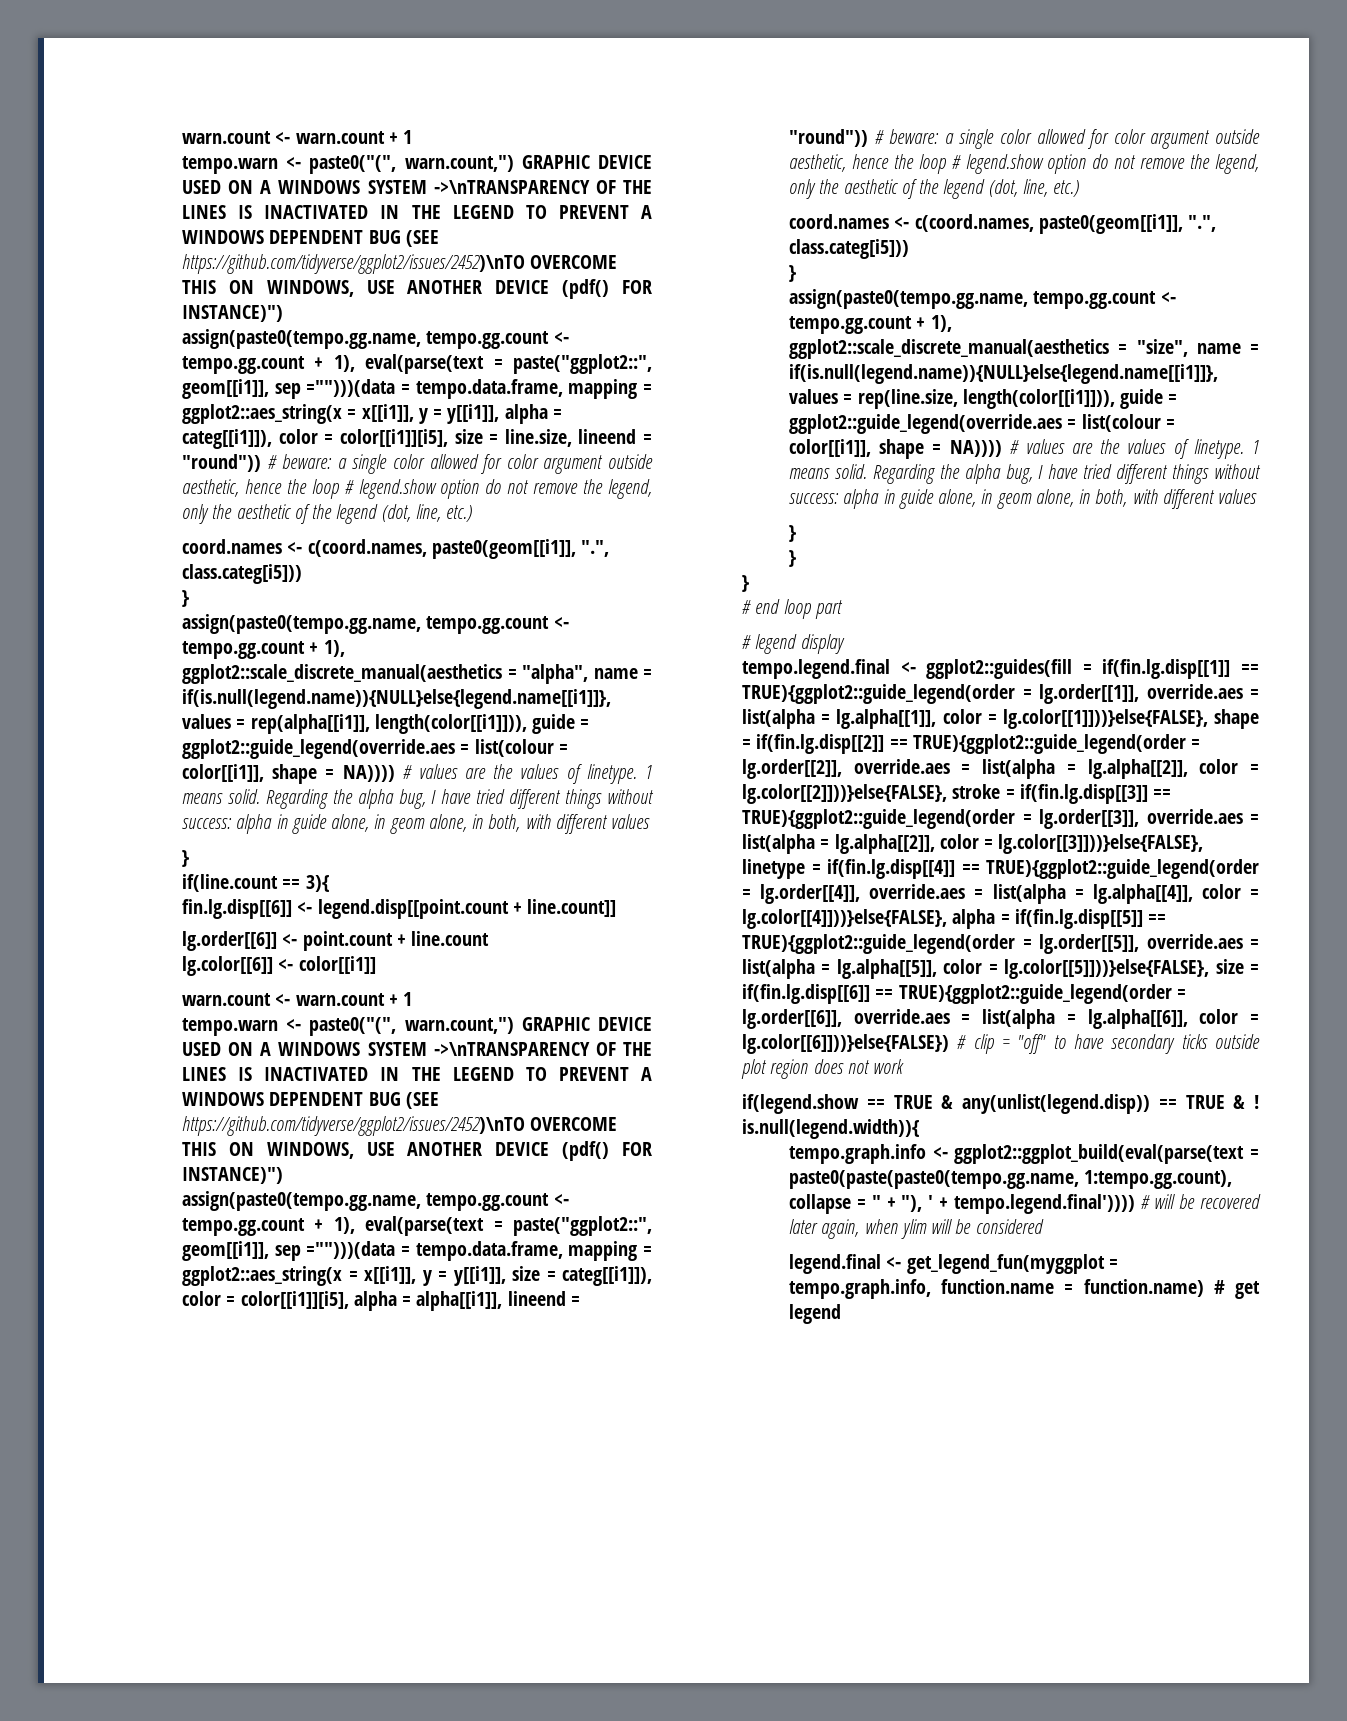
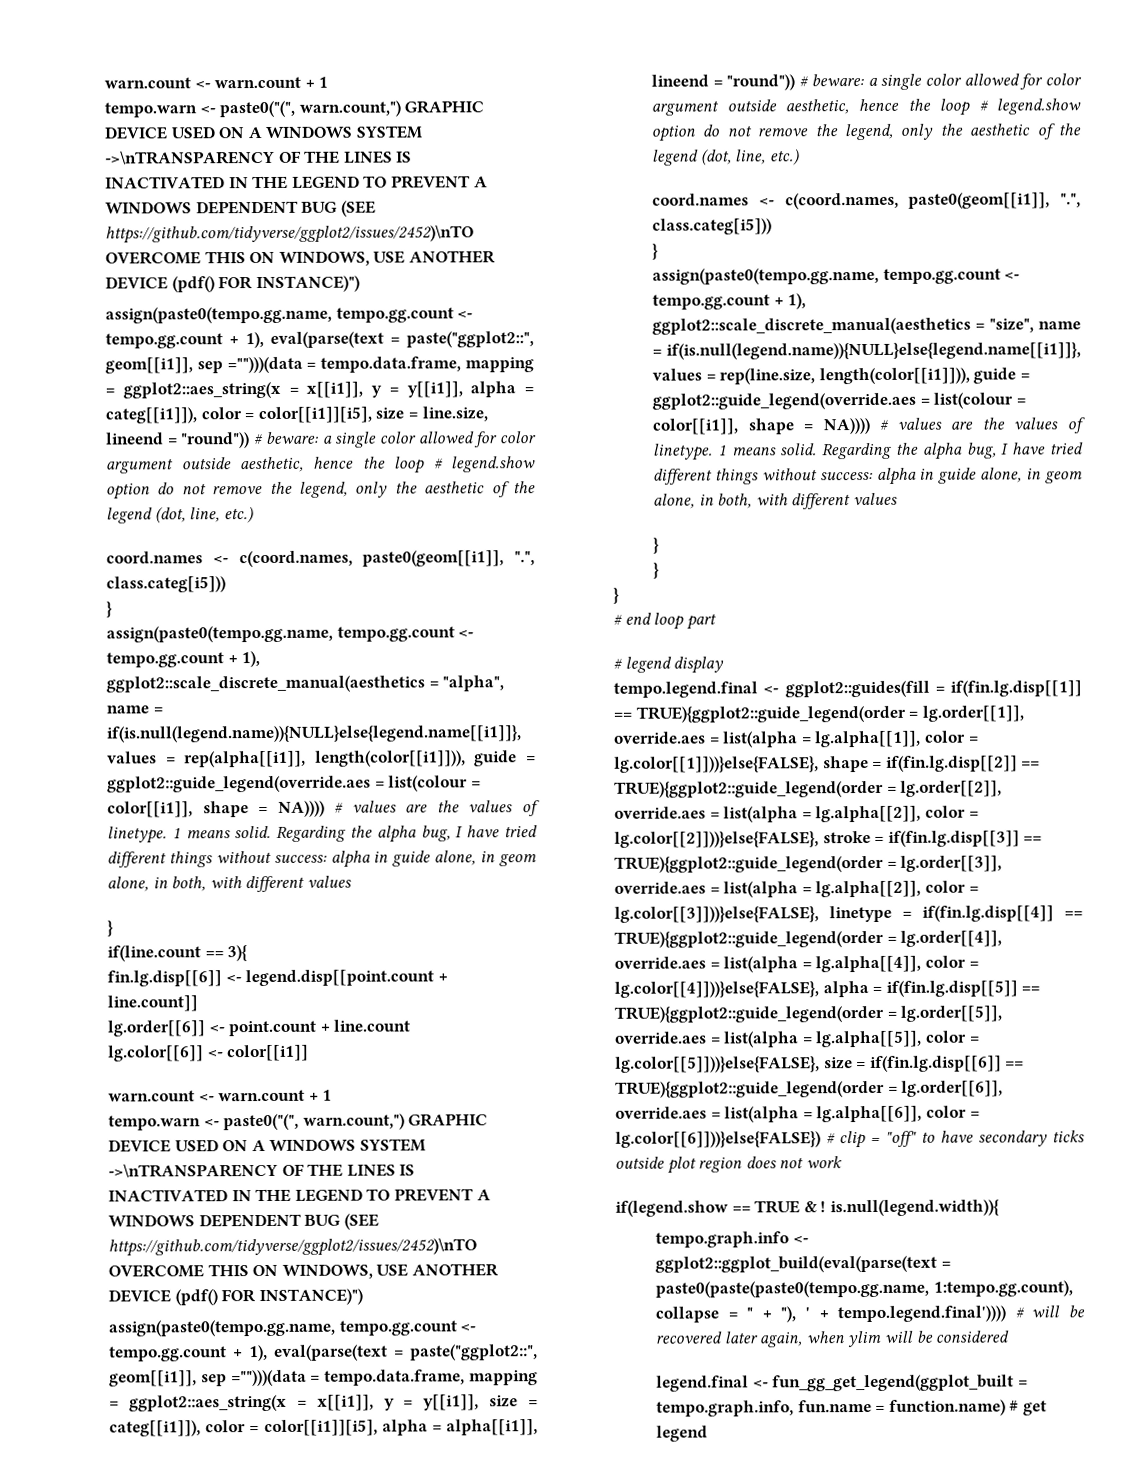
- if(legend.show == TRUE & any(unlist(legend.disp)) == TRUE & ! is.null(legend.width)){
+ if(legend.show == TRUE & ! is.null(legend.width)){
- legend.final <- get_legend_fun(myggplot = tempo.graph.info, function.name = function.name) # get legend
+ legend.final <- fun_gg_get_legend(ggplot_built = tempo.graph.info, fun.name = function.name) # get legend

